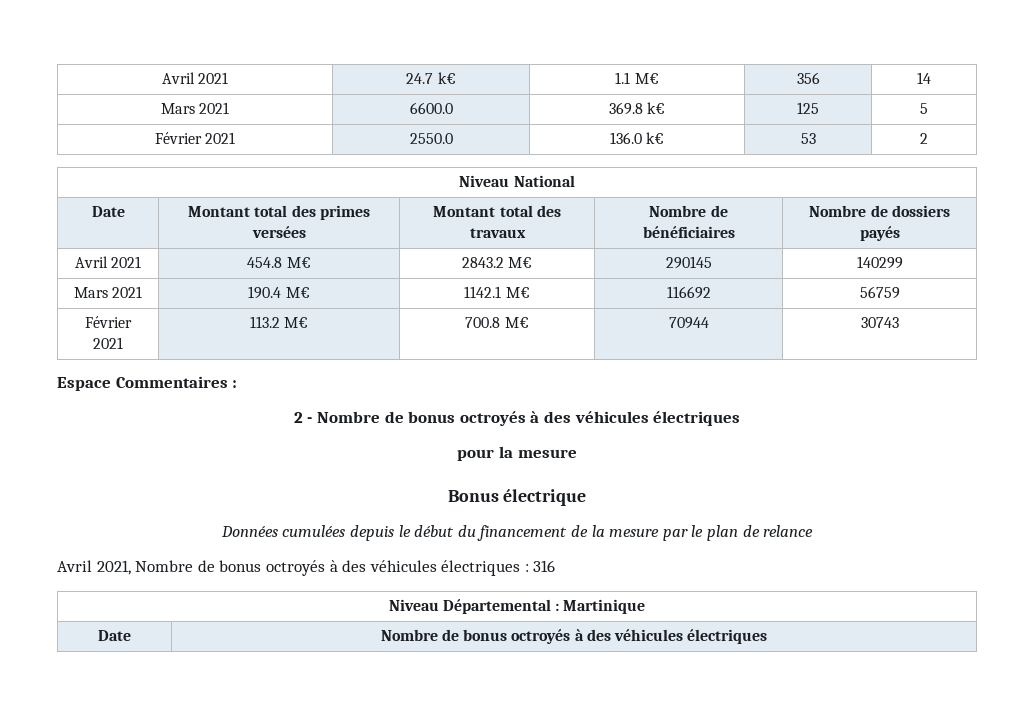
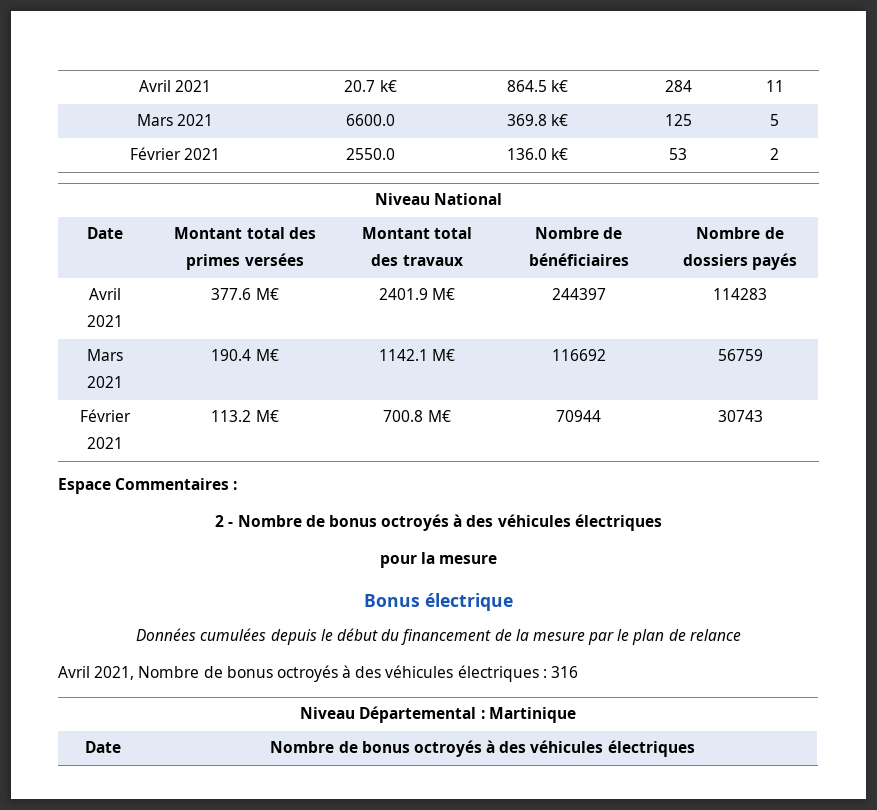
- Avril 2021 | 24.7 k€ | 1.1 M€ | 356 | 14
+ Avril 2021 | 20.7 k€ | 864.5 k€ | 284 | 11
- Avril 2021 | 454.8 M€ | 2843.2 M€ | 290145 | 140299
+ Avril 2021 | 377.6 M€ | 2401.9 M€ | 244397 | 114283

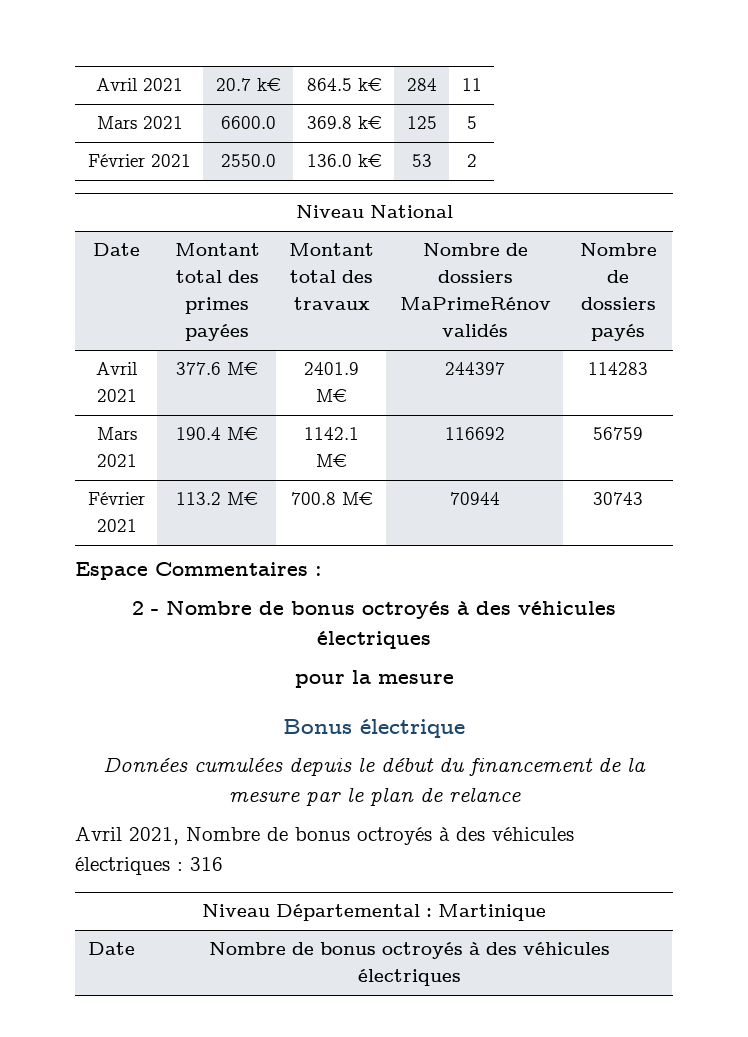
- Date | Montant total des primes versées | Montant total des travaux | Nombre de bénéficiaires | Nombre de dossiers payés
+ Date | Montant total des primes payées | Montant total des travaux | Nombre de dossiers MaPrimeRénov validés | Nombre de dossiers payés

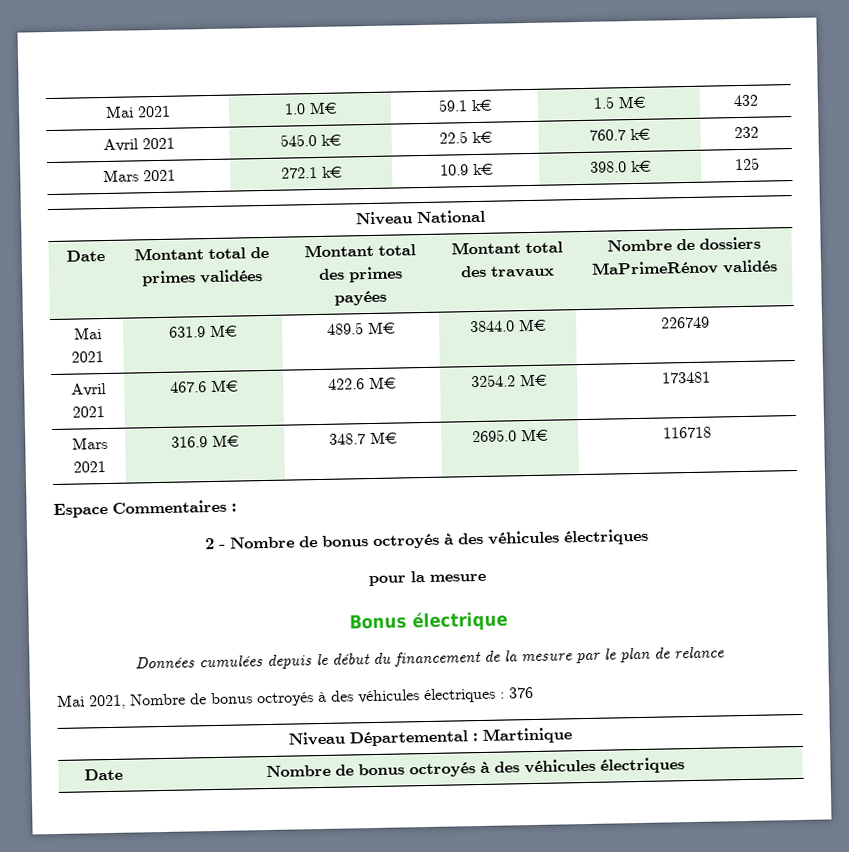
- Avril 2021 | 20.7 k€ | 864.5 k€ | 284 | 11
- Mars 2021 | 6600.0 | 369.8 k€ | 125 | 5
- Février 2021 | 2550.0 | 136.0 k€ | 53 | 2
+ Mai 2021 | 1.0 M€ | 59.1 k€ | 1.5 M€ | 432
+ Avril 2021 | 545.0 k€ | 22.5 k€ | 760.7 k€ | 232
+ Mars 2021 | 272.1 k€ | 10.9 k€ | 398.0 k€ | 125
  Niveau National
- Date | Montant total des primes payées | Montant total des travaux | Nombre de dossiers MaPrimeRénov validés | Nombre de dossiers payés
- Avril 2021 | 377.6 M€ | 2401.9 M€ | 244397 | 114283
- Mars 2021 | 190.4 M€ | 1142.1 M€ | 116692 | 56759
- Février 2021 | 113.2 M€ | 700.8 M€ | 70944 | 30743
+ Date | Montant total de primes validées | Montant total des primes payées | Montant total des travaux | Nombre de dossiers MaPrimeRénov validés
+ Mai 2021 | 631.9 M€ | 489.5 M€ | 3844.0 M€ | 226749
+ Avril 2021 | 467.6 M€ | 422.6 M€ | 3254.2 M€ | 173481
+ Mars 2021 | 316.9 M€ | 348.7 M€ | 2695.0 M€ | 116718
- Avril 2021, Nombre de bonus octroyés à des véhicules électriques : 316
+ Mai 2021, Nombre de bonus octroyés à des véhicules électriques : 376

